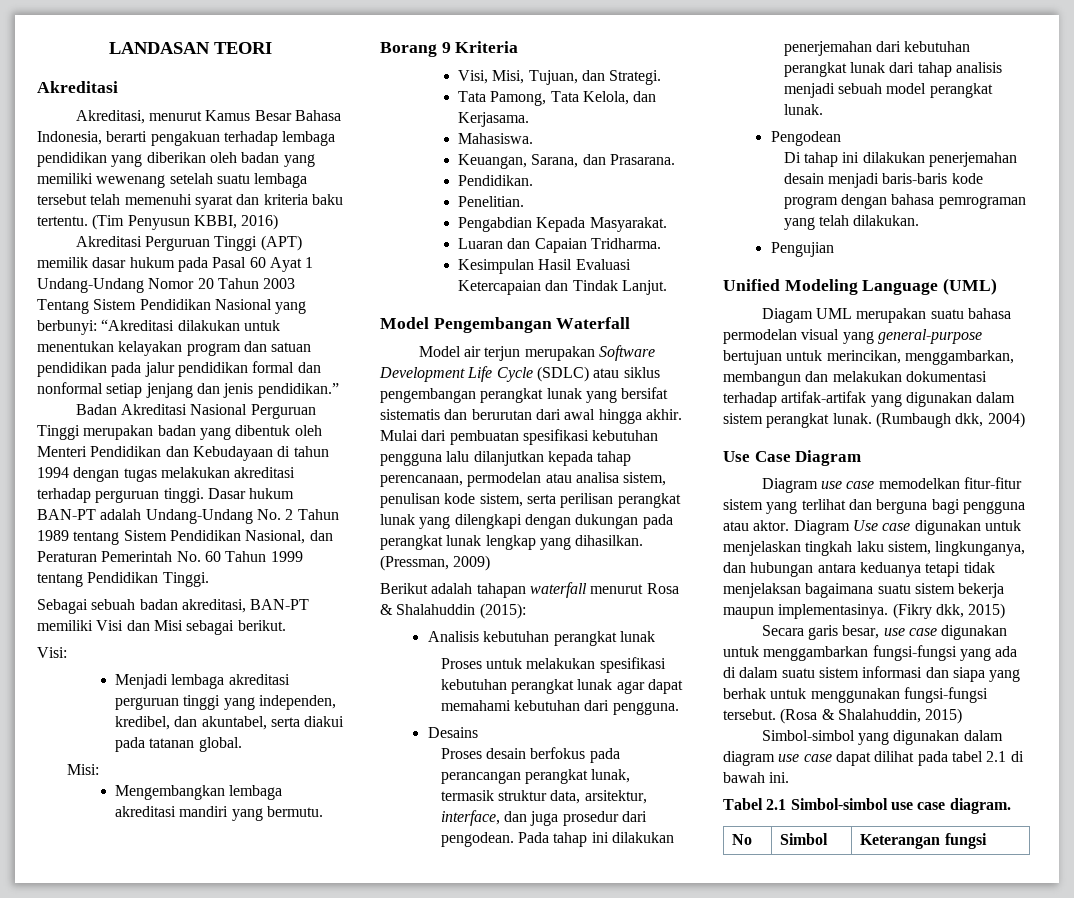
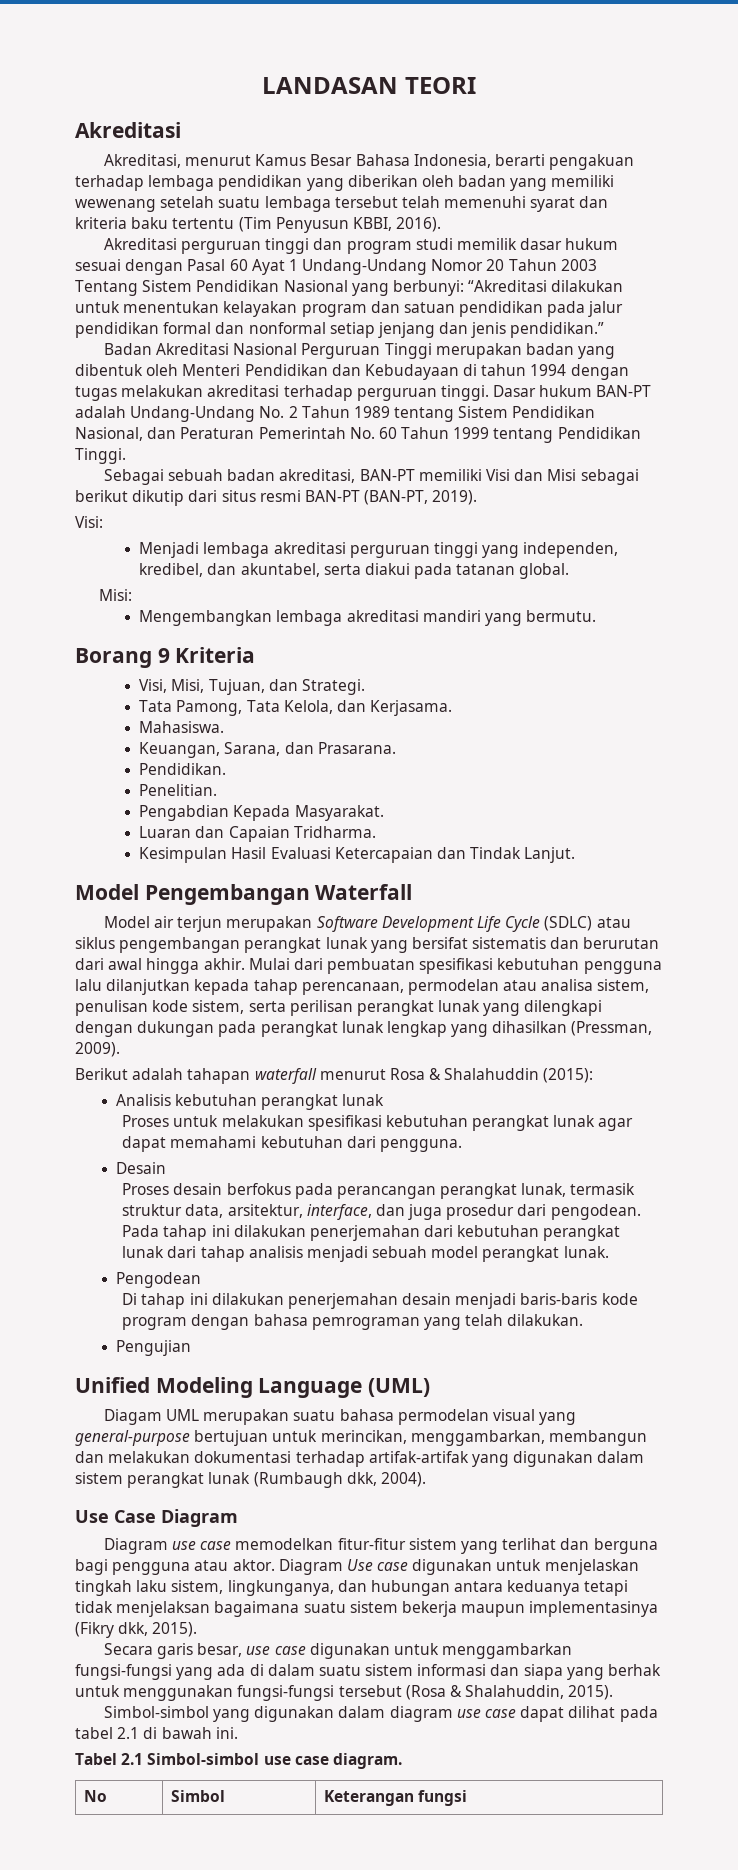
- Akreditasi, menurut Kamus Besar Bahasa Indonesia, berarti pengakuan terhadap lembaga pendidikan yang diberikan oleh badan yang memiliki wewenang setelah suatu lembaga tersebut telah memenuhi syarat dan kriteria baku tertentu. (Tim Penyusun KBBI, 2016)
- Akreditasi Perguruan Tinggi (APT) memilik dasar hukum pada Pasal 60 Ayat 1 Undang-Undang Nomor 20 Tahun 2003 Tentang Sistem Pendidikan Nasional yang berbunyi:
+ Akreditasi, menurut Kamus Besar Bahasa Indonesia, berarti pengakuan terhadap lembaga pendidikan yang diberikan oleh badan yang memiliki wewenang setelah suatu lembaga tersebut telah memenuhi syarat dan kriteria baku tertentu (Tim Penyusun KBBI, 2016).
+ Akreditasi perguruan tinggi dan program studi memilik dasar hukum sesuai dengan Pasal 60 Ayat 1 Undang-Undang Nomor 20 Tahun 2003 Tentang Sistem Pendidikan Nasional yang berbunyi:
- Sebagai sebuah badan akreditasi, BAN-PT memiliki Visi dan Misi sebagai berikut.
+ Sebagai sebuah badan akreditasi, BAN-PT memiliki Visi dan Misi sebagai berikut dikutip dari situs resmi BAN-PT (BAN-PT, 2019).
- Mulai dari pembuatan spesifikasi kebutuhan pengguna lalu dilanjutkan kepada tahap perencanaan, permodelan atau analisa sistem, penulisan kode sistem, serta perilisan perangkat lunak yang dilengkapi dengan dukungan pada perangkat lunak lengkap yang dihasilkan. (Pressman, 2009)
+ Mulai dari pembuatan spesifikasi kebutuhan pengguna lalu dilanjutkan kepada tahap perencanaan, permodelan atau analisa sistem, penulisan kode sistem, serta perilisan perangkat lunak yang dilengkapi dengan dukungan pada perangkat lunak lengkap yang dihasilkan (Pressman, 2009).
- Desains
+ Desain
- Diagam UML merupakan suatu bahasa permodelan visual yang general-purpose bertujuan untuk merincikan, menggambarkan, membangun dan melakukan dokumentasi terhadap artifak-artifak yang digunakan dalam sistem perangkat lunak. (Rumbaugh dkk, 2004)
+ Diagam UML merupakan suatu bahasa permodelan visual yang general-purpose bertujuan untuk merincikan, menggambarkan, membangun dan melakukan dokumentasi terhadap artifak-artifak yang digunakan dalam sistem perangkat lunak (Rumbaugh dkk, 2004).
- Diagram Use case digunakan untuk menjelaskan tingkah laku sistem, lingkunganya, dan hubungan antara keduanya tetapi tidak menjelaksan bagaimana suatu sistem bekerja maupun implementasinya. (Fikry dkk, 2015)
+ Diagram Use case digunakan untuk menjelaskan tingkah laku sistem, lingkunganya, dan hubungan antara keduanya tetapi tidak menjelaksan bagaimana suatu sistem bekerja maupun implementasinya (Fikry dkk, 2015).
- Secara garis besar, use case digunakan untuk menggambarkan fungsi-fungsi yang ada di dalam suatu sistem informasi dan siapa yang berhak untuk menggunakan fungsi-fungsi tersebut. (Rosa & Shalahuddin, 2015)
+ Secara garis besar, use case digunakan untuk menggambarkan fungsi-fungsi yang ada di dalam suatu sistem informasi dan siapa yang berhak untuk menggunakan fungsi-fungsi tersebut (Rosa & Shalahuddin, 2015).

